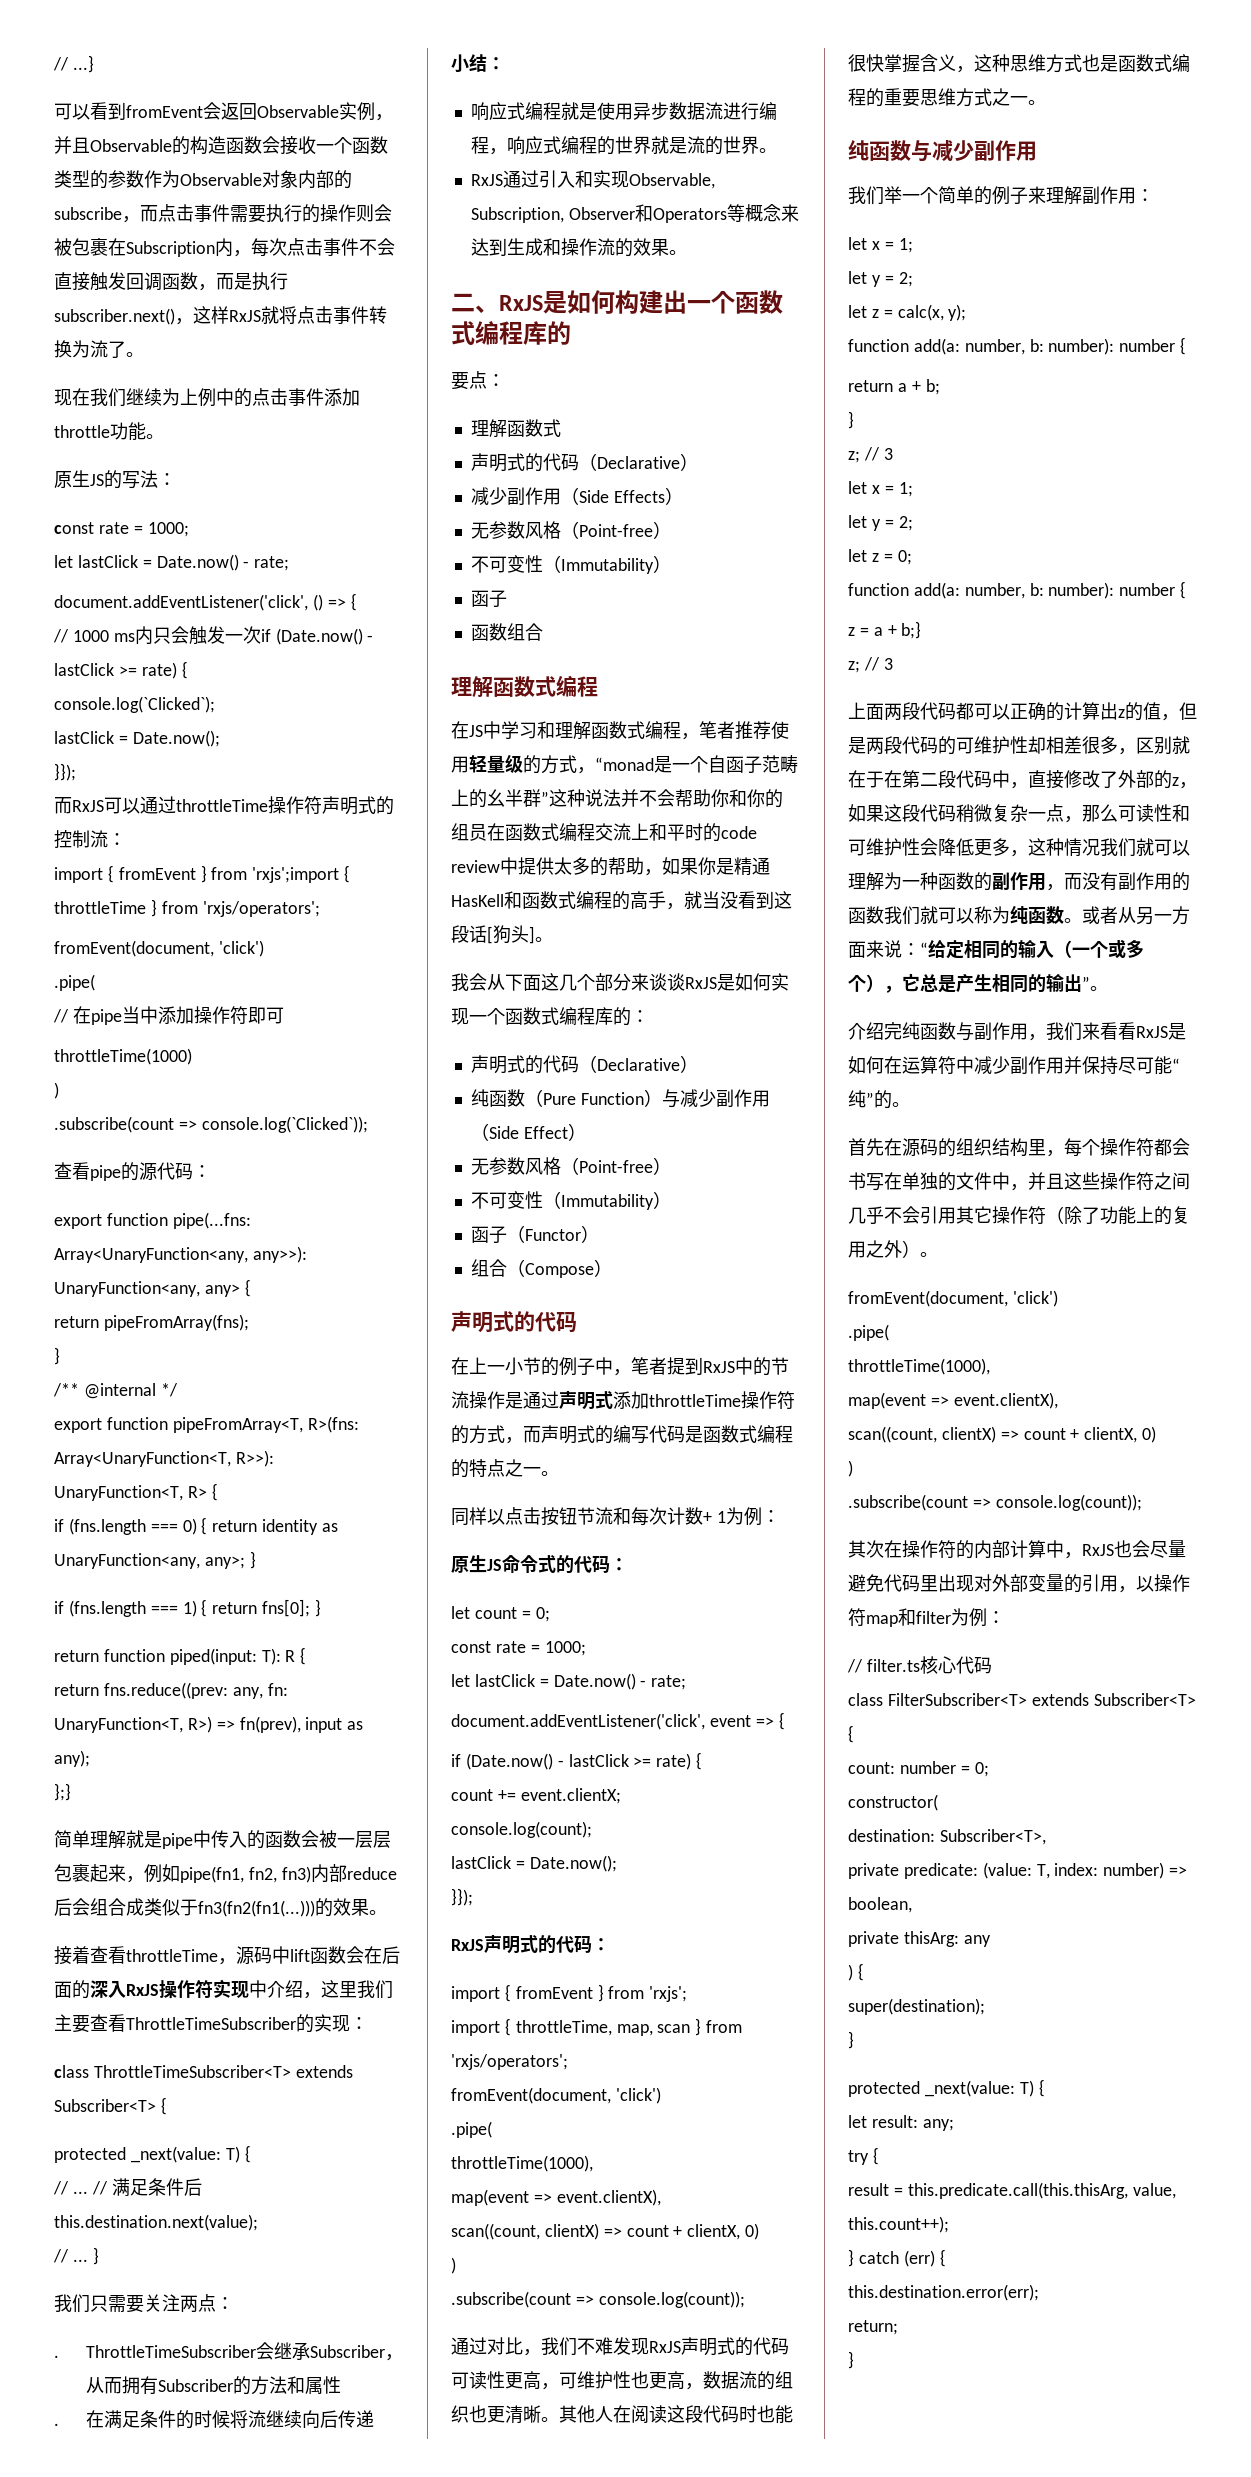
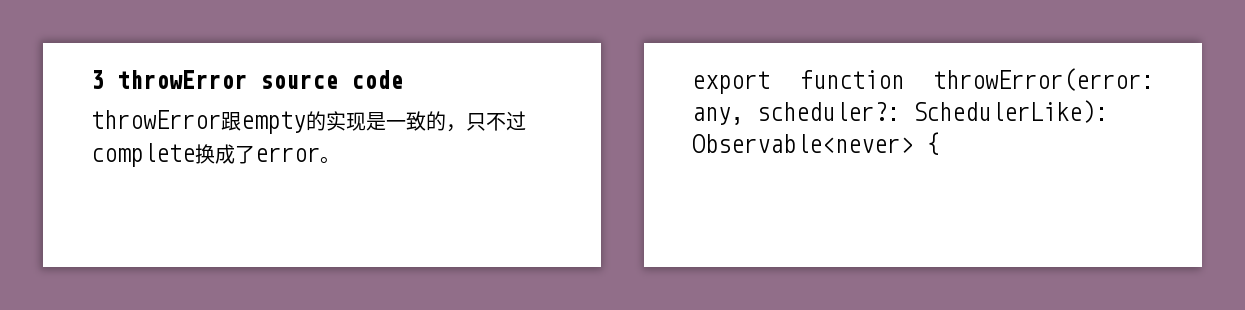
- // ...}
- 可以看到fromEvent会返回Observable实例，并且Observable的构造函数会接收一个函数类型的参数作为Observable对象内部的subscribe，而点击事件需要执行的操作则会被包裹在Subscription内，每次点击事件不会直接触发回调函数，而是执行subscriber.next()，这样RxJS就将点击事件转换为流了。
- 现在我们继续为上例中的点击事件添加throttle功能。
- 原生JS的写法：
- const rate = 1000;
- let lastClick = Date.now() - rate;
- document.addEventListener('click', () => {
- // 1000 ms内只会触发一次if (Date.now() - lastClick >= rate) {
- console.log(`Clicked`);
- lastClick = Date.now();
- }});
- 而RxJS可以通过throttleTime操作符声明式的控制流：
- import { fromEvent } from 'rxjs';import { throttleTime } from 'rxjs/operators';
- fromEvent(document, 'click')
- .pipe(
- // 在pipe当中添加操作符即可
- throttleTime(1000)
- )
- .subscribe(count => console.log(`Clicked`));
- 查看pipe的源代码：
- export function pipe(...fns: Array<UnaryFunction<any, any>>): UnaryFunction<any, any> {
- return pipeFromArray(fns);
- }
- /** @internal */
- export function pipeFromArray<T, R>(fns: Array<UnaryFunction<T, R>>): UnaryFunction<T, R> {
- if (fns.length === 0) { return identity as UnaryFunction<any, any>; }
- if (fns.length === 1) { return fns[0]; }
- return function piped(input: T): R {
- return fns.reduce((prev: any, fn: UnaryFunction<T, R>) => fn(prev), input as any);
- };}
- 简单理解就是pipe中传入的函数会被一层层包裹起来，例如pipe(fn1, fn2, fn3)内部reduce后会组合成类似于fn3(fn2(fn1(...)))的效果。
- 接着查看throttleTime，源码中lift函数会在后面的深入RxJS操作符实现中介绍，这里我们主要查看ThrottleTimeSubscriber的实现：
- class ThrottleTimeSubscriber<T> extends Subscriber<T> {
- protected _next(value: T) {
- // ... // 满足条件后this.destination.next(value);
- // ... }
- 我们只需要关注两点：
- . ThrottleTimeSubscriber会继承Subscriber，从而拥有Subscriber的方法和属性
- .在满足条件的时候将流继续向后传递
- 小结：
- 响应式编程就是使用异步数据流进行编程，响应式编程的世界就是流的世界。
- RxJS通过引入和实现Observable, Subscription, Observer和Operators等概念来达到生成和操作流的效果。
- 二、RxJS是如何构建出一个函数式编程库的
- 要点：
- 理解函数式
- 声明式的代码（Declarative）
- 减少副作用（Side Effects）
- 无参数风格（Point-free）
- 不可变性（Immutability）
- 函子
- 函数组合
- 理解函数式编程
- 在JS中学习和理解函数式编程，笔者推荐使用轻量级的方式，“monad是一个自函子范畴上的幺半群”这种说法并不会帮助你和你的组员在函数式编程交流上和平时的code review中提供太多的帮助，如果你是精通HasKell和函数式编程的高手，就当没看到这段话[狗头]。
- 我会从下面这几个部分来谈谈RxJS是如何实现一个函数式编程库的：
- 声明式的代码（Declarative）
- 纯函数（Pure Function）与减少副作用（Side Effect）
- 无参数风格（Point-free）
- 不可变性（Immutability）
- 函子（Functor）
- 组合（Compose）
- 声明式的代码
- 在上一小节的例子中，笔者提到RxJS中的节流操作是通过声明式添加throttleTime操作符的方式，而声明式的编写代码是函数式编程的特点之一。
- 同样以点击按钮节流和每次计数+ 1为例：
- 原生JS命令式的代码：
- let count = 0;
- const rate = 1000;
- let lastClick = Date.now() - rate;
- document.addEventListener('click', event => {
- if (Date.now() - lastClick >= rate) {
- count += event.clientX;
- console.log(count);
- lastClick = Date.now();
- }});
- RxJS声明式的代码：
- import { fromEvent } from 'rxjs';
- import { throttleTime, map, scan } from 'rxjs/operators';
- fromEvent(document, 'click')
- .pipe(
- throttleTime(1000),
- map(event => event.clientX),
- scan((count, clientX) => count + clientX, 0)
- )
- .subscribe(count => console.log(count));
- 通过对比，我们不难发现RxJS声明式的代码可读性更高，可维护性也更高，数据流的组织也更清晰。其他人在阅读这段代码时也能很快掌握含义，这种思维方式也是函数式编程的重要思维方式之一。
- 纯函数与减少副作用
- 我们举一个简单的例子来理解副作用：
- let x = 1;
- let y = 2;
- let z = calc(x, y);
- function add(a: number, b: number): number {
- return a + b;
- }
- z; // 3
- let x = 1;
- let y = 2;
- let z = 0;
- function add(a: number, b: number): number {
- z = a + b;}
- z; // 3
- 上面两段代码都可以正确的计算出z的值，但是两段代码的可维护性却相差很多，区别就在于在第二段代码中，直接修改了外部的z，如果这段代码稍微复杂一点，那么可读性和可维护性会降低更多，这种情况我们就可以理解为一种函数的副作用，而没有副作用的函数我们就可以称为纯函数。或者从另一方面来说：“给定相同的输入（一个或多个），它总是产生相同的输出”。
- 介绍完纯函数与副作用，我们来看看RxJS是如何在运算符中减少副作用并保持尽可能“纯”的。
- 首先在源码的组织结构里，每个操作符都会书写在单独的文件中，并且这些操作符之间几乎不会引用其它操作符（除了功能上的复用之外）。
- fromEvent(document, 'click')
- .pipe(
- throttleTime(1000),
- map(event => event.clientX),
- scan((count, clientX) => count + clientX, 0)
- )
- .subscribe(count => console.log(count));
- 其次在操作符的内部计算中，RxJS也会尽量避免代码里出现对外部变量的引用，以操作符map和filter为例：
- // filter.ts核心代码
- class FilterSubscriber<T> extends Subscriber<T> {
- count: number = 0;
- constructor(
- destination: Subscriber<T>,
- private predicate: (value: T, index: number) => boolean,
- private thisArg: any
- ) {
- super(destination);
- }
- protected _next(value: T) {
- let result: any;
- try {
- result = this.predicate.call(this.thisArg, value, this.count++);
- } catch (err) {
- this.destination.error(err);
- return;
- }
+ 3 throwError source code
+ throwError跟empty的实现是一致的，只不过complete换成了error。
+ export function throwError(error: any, scheduler?: SchedulerLike): Observable<never> {

